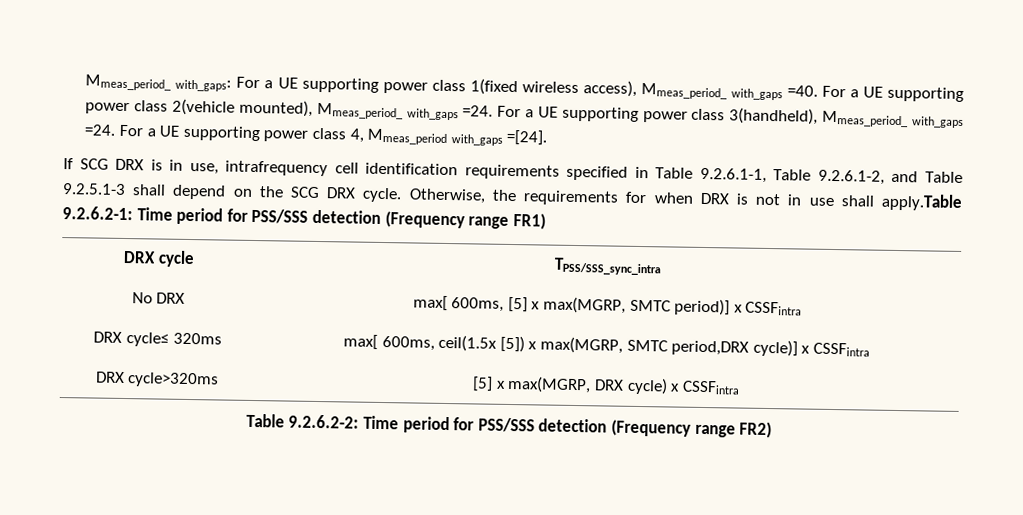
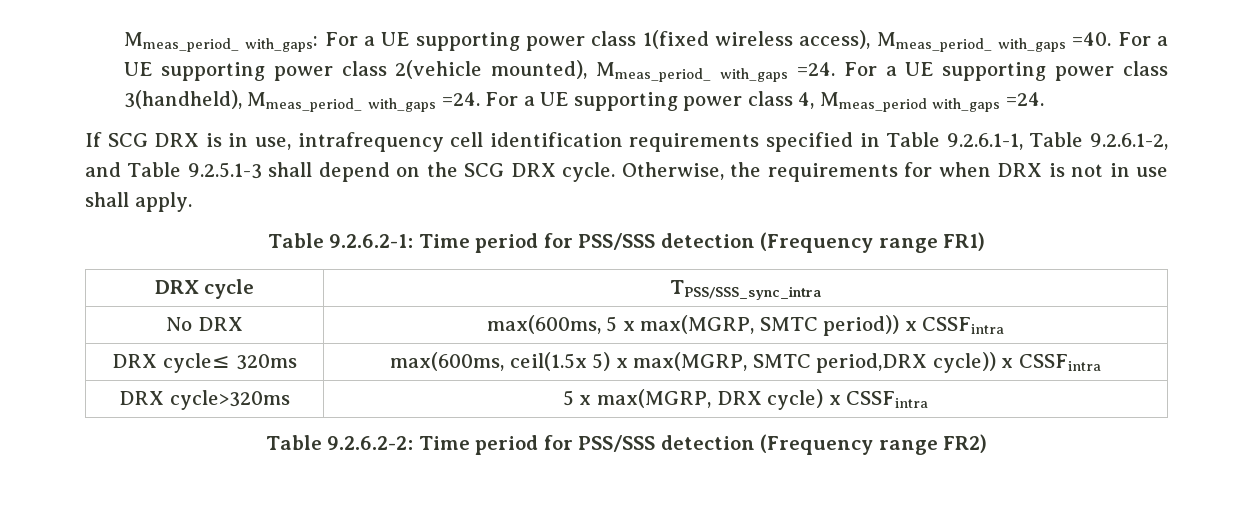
- For a UE supporting power class 4, Mmeas_period with_gaps =[24].
+ For a UE supporting power class 4, Mmeas_period with_gaps =24.
- Otherwise, the requirements for when DRX is not in use shall apply.Table 9.2.6.2-1: Time period for PSS/SSS detection (Frequency range FR1)
+ Otherwise, the requirements for when DRX is not in use shall apply.
+ Table 9.2.6.2-1: Time period for PSS/SSS detection (Frequency range FR1)
- No DRX | max[ 600ms, [5] x max(MGRP, SMTC period)] x CSSFintra
+ No DRX | max(600ms, 5 x max(MGRP, SMTC period)) x CSSFintra
- DRX cycle≤ 320ms | max[ 600ms, ceil(1.5x [5]) x max(MGRP, SMTC period,DRX cycle)] x CSSFintra
+ DRX cycle≤ 320ms | max(600ms, ceil(1.5x 5) x max(MGRP, SMTC period,DRX cycle)) x CSSFintra
- DRX cycle>320ms | [5] x max(MGRP, DRX cycle) x CSSFintra
+ DRX cycle>320ms | 5 x max(MGRP, DRX cycle) x CSSFintra

